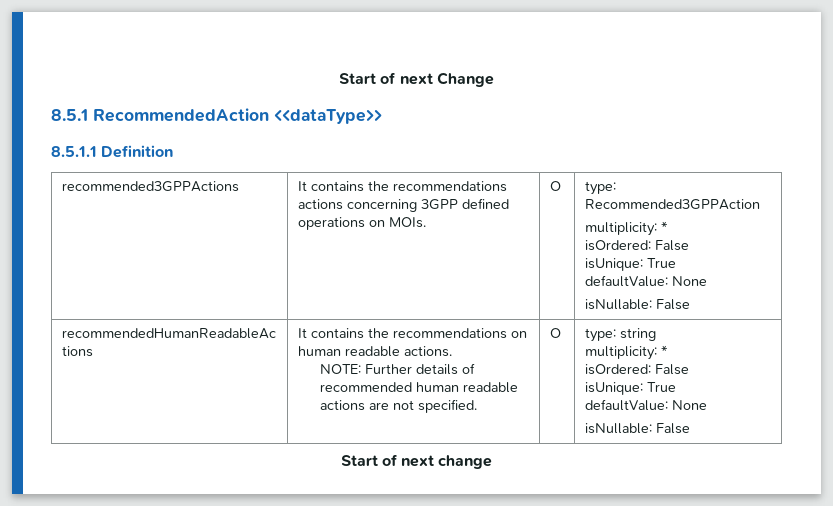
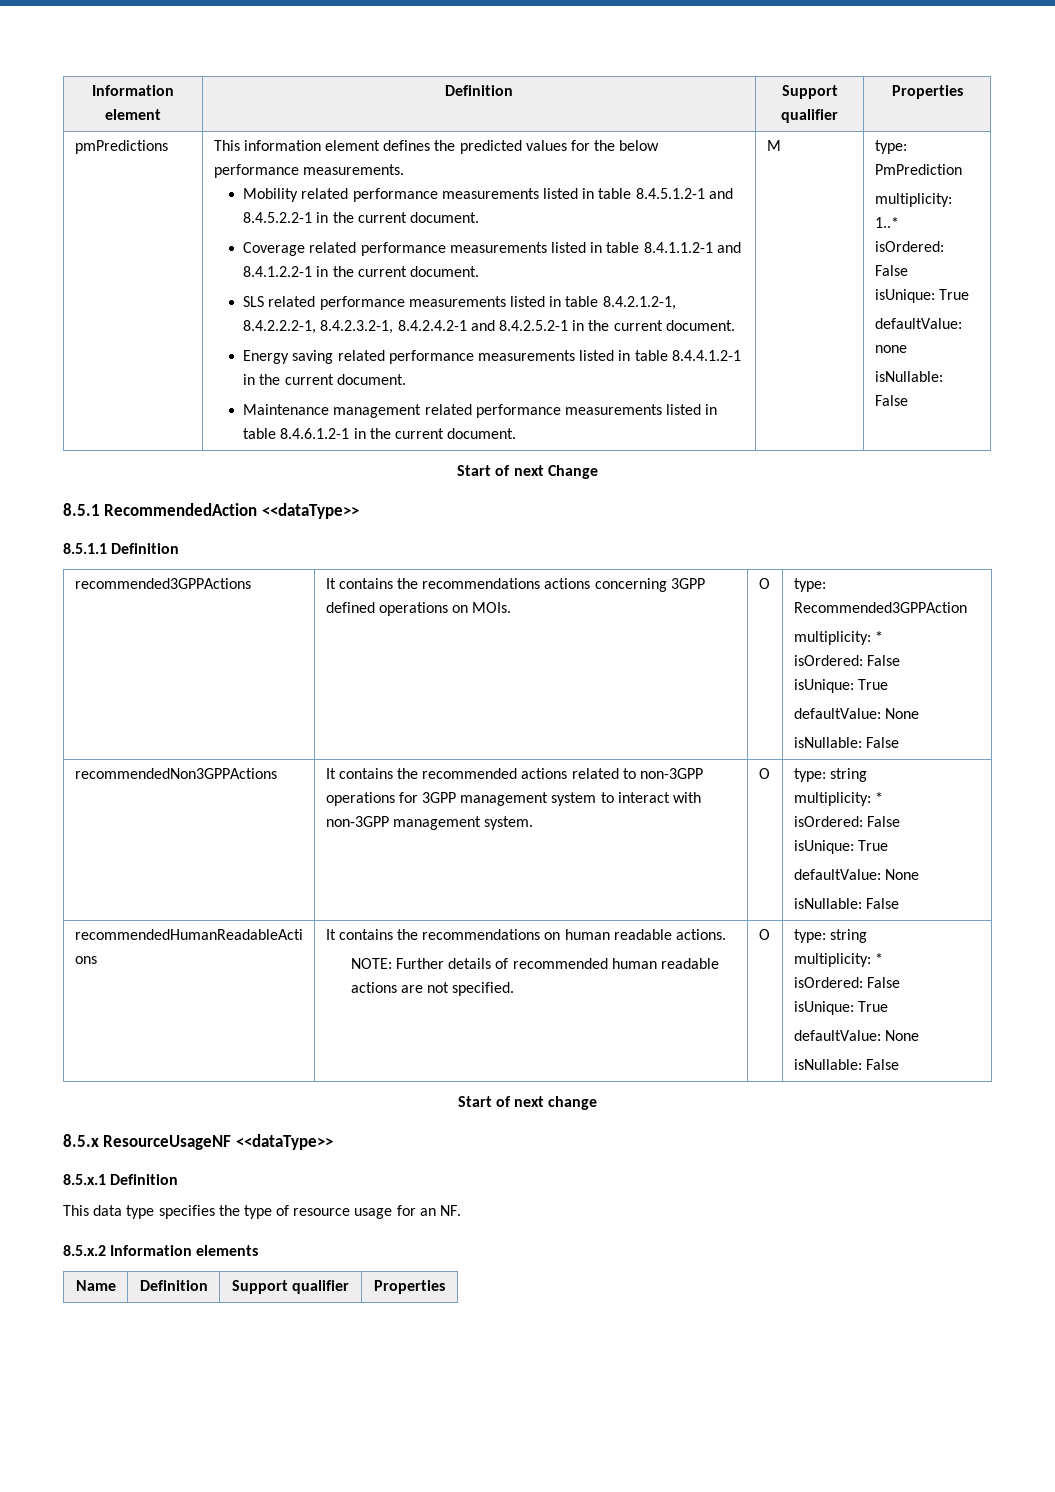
+ Information element | Definition | Support qualifier | Properties
+ pmPredictions | This information element defines the predicted values for the below performance measurements.
+ Mobility related performance measurements listed in table 8.4.5.1.2-1 and 8.4.5.2.2-1 in the current document.
+ Coverage related performance measurements listed in table 8.4.1.1.2-1 and 8.4.1.2.2-1 in the current document.
+ SLS related performance measurements listed in table 8.4.2.1.2-1, 8.4.2.2.2-1, 8.4.2.3.2-1, 8.4.2.4.2-1 and 8.4.2.5.2-1 in the current document.
+ Energy saving related performance measurements listed in table 8.4.4.1.2-1 in the current document.
+ Maintenance management related performance measurements listed in table 8.4.6.1.2-1 in the current document. | M | type: PmPrediction
+ multiplicity: 1..*
+ isOrdered: False
+ isUnique: True
+ defaultValue: none
+ isNullable: False
+ recommendedNon3GPPActions | It contains the recommended actions related to non-3GPP operations for 3GPP management system to interact with non-3GPP management system. | O | type: string
+ multiplicity: *
+ isOrdered: False
+ isUnique: True
+ defaultValue: None
+ isNullable: False
+ 8.5.x ResourceUsageNF <<dataType>>
+ 8.5.x.1 Definition
+ This data type specifies the type of resource usage for an NF.
+ 8.5.x.2 Information elements
+ Name | Definition | Support qualifier | Properties

